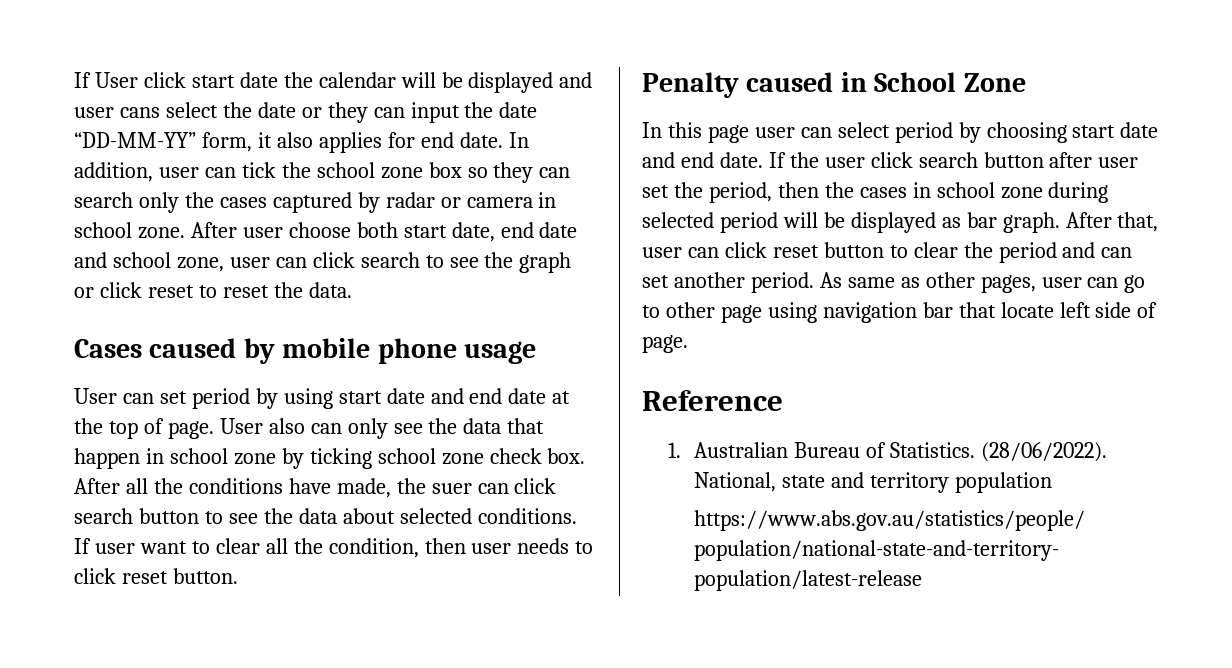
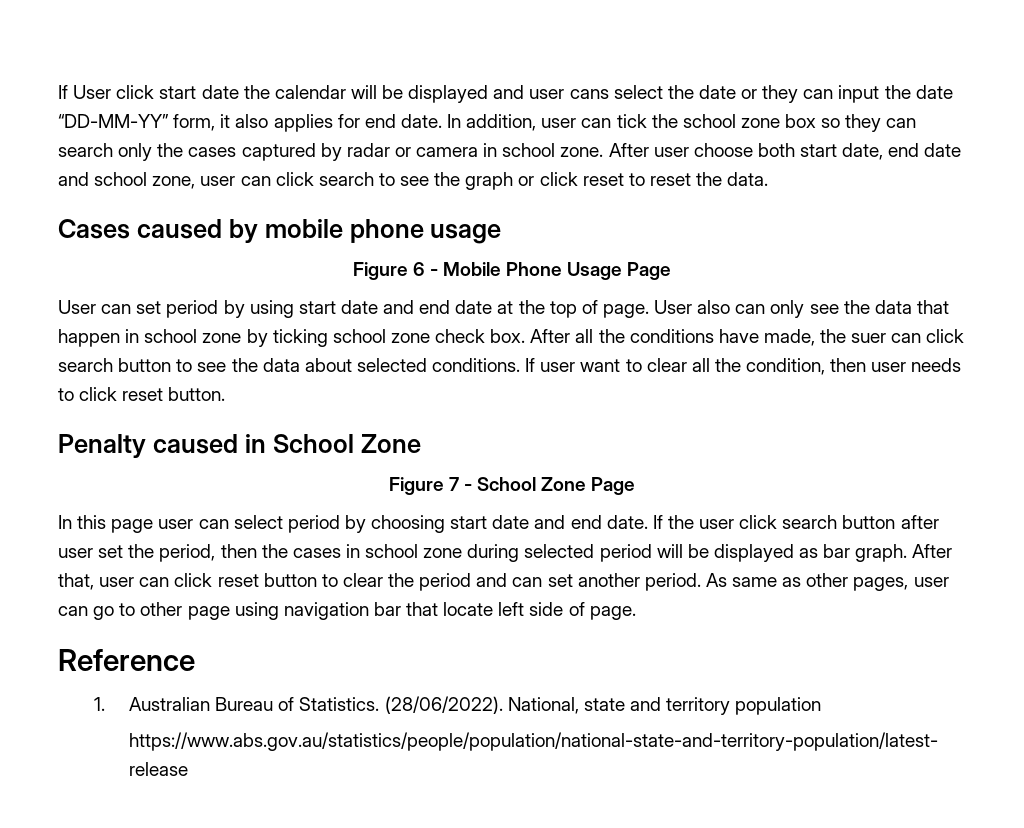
+ Figure 6 - Mobile Phone Usage Page
+ Figure 7 - School Zone Page

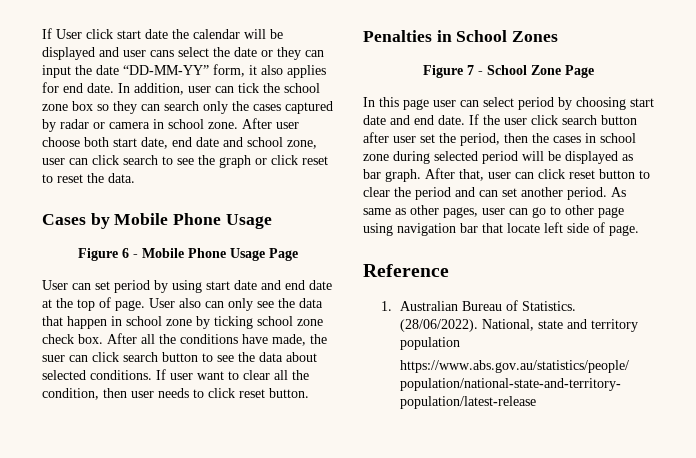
- Cases caused by mobile phone usage
+ Cases by Mobile Phone Usage
- Penalty caused in School Zone
+ Penalties in School Zones

